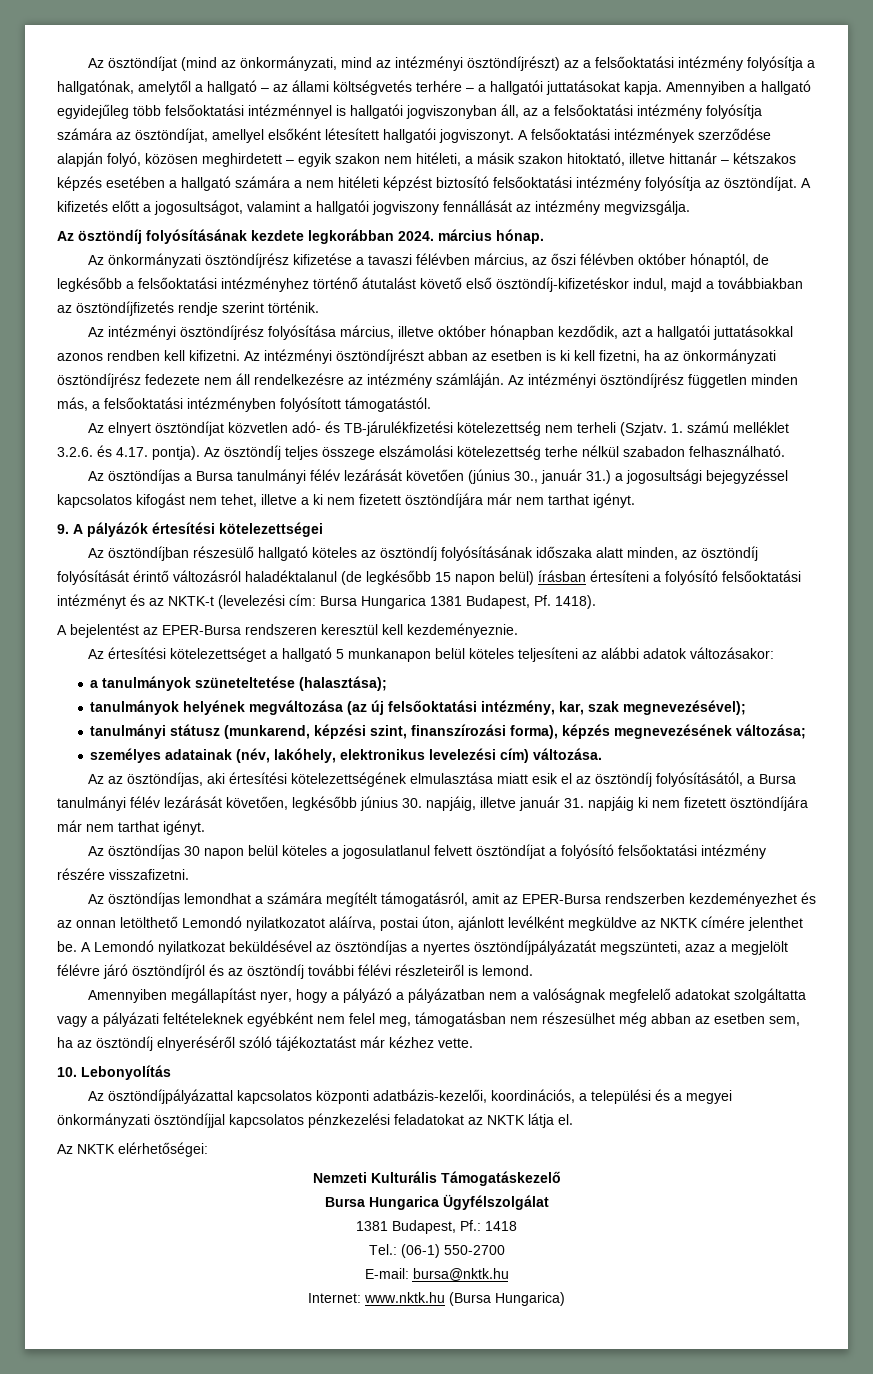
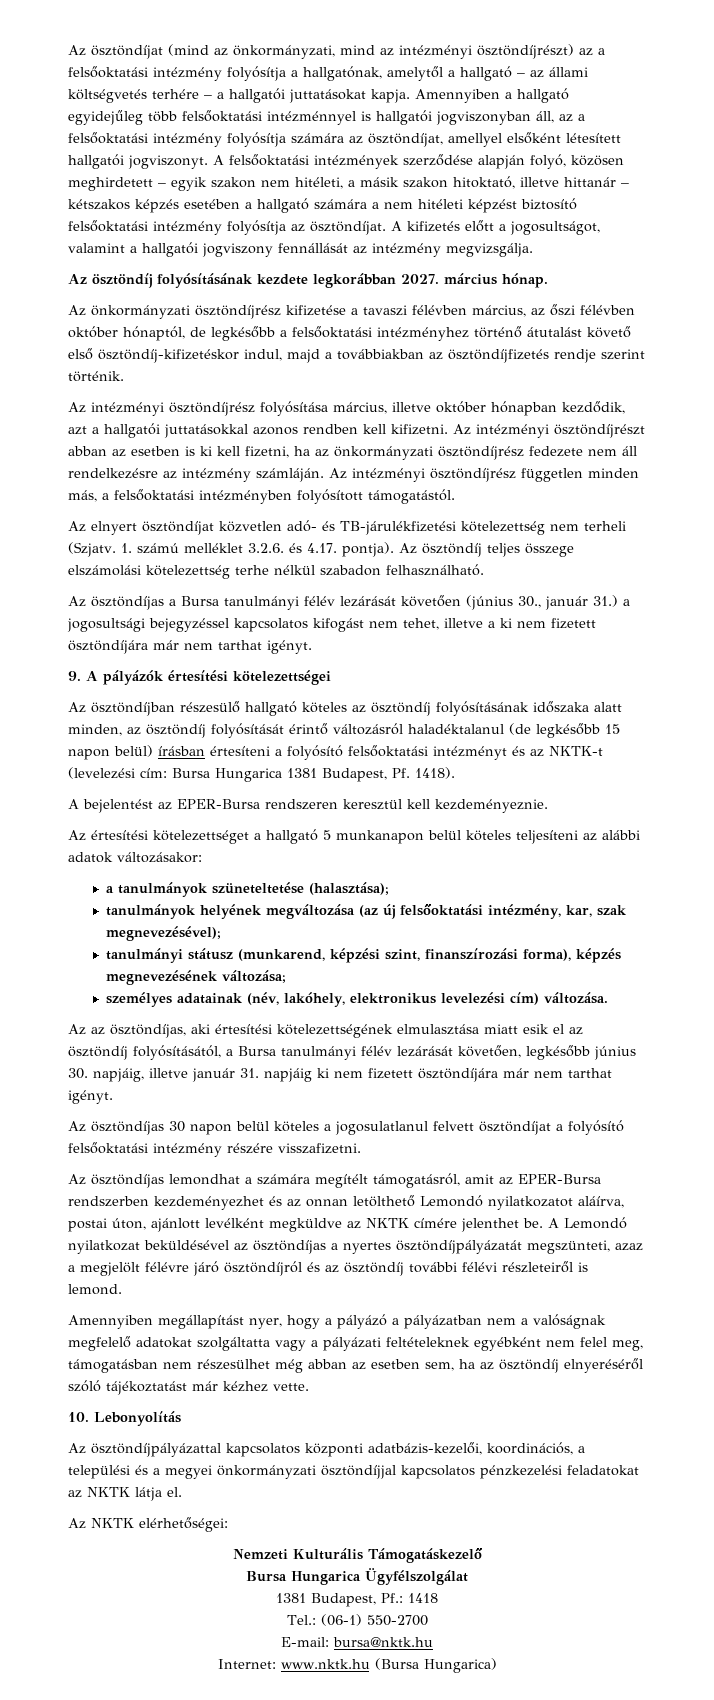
- Az ösztöndíj folyósításának kezdete legkorábban 2024. március hónap.
+ Az ösztöndíj folyósításának kezdete legkorábban 2027. március hónap.

